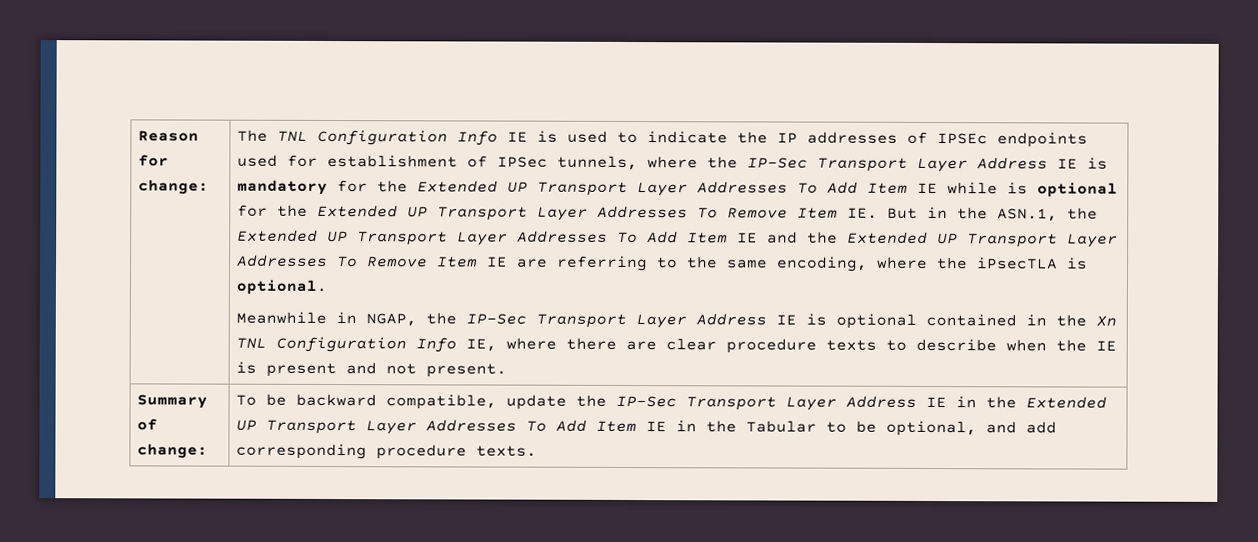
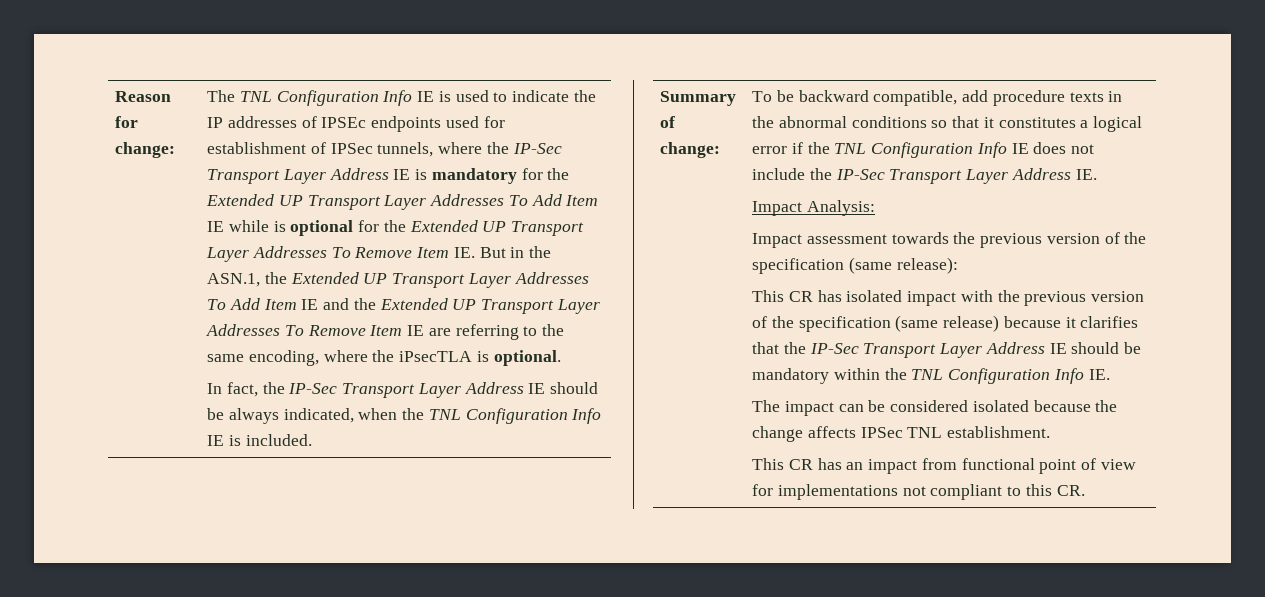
- Meanwhile in NGAP, the IP-Sec Transport Layer Address IE is optional contained in the Xn TNL Configuration Info IE, where there are clear procedure texts to describe when the IE is present and not present.
+ In fact, the IP-Sec Transport Layer Address IE should be always indicated, when the TNL Configuration Info IE is included.
- To be backward compatible, update the IP-Sec Transport Layer Address IE in the Extended UP Transport Layer Addresses To Add Item IE in the Tabular to be optional, and add corresponding procedure texts.
+ To be backward compatible, add procedure texts in the abnormal conditions so that it constitutes a logical error if the TNL Configuration Info IE does not include the IP-Sec Transport Layer Address IE.
+ Impact Analysis:
+ Impact assessment towards the previous version of the specification (same release):
+ This CR has isolated impact with the previous version of the specification (same release) because it clarifies that the IP-Sec Transport Layer Address IE should be mandatory within the TNL Configuration Info IE.
+ The impact can be considered isolated because the change affects IPSec TNL establishment.
+ This CR has an impact from functional point of view for implementations not compliant to this CR.

